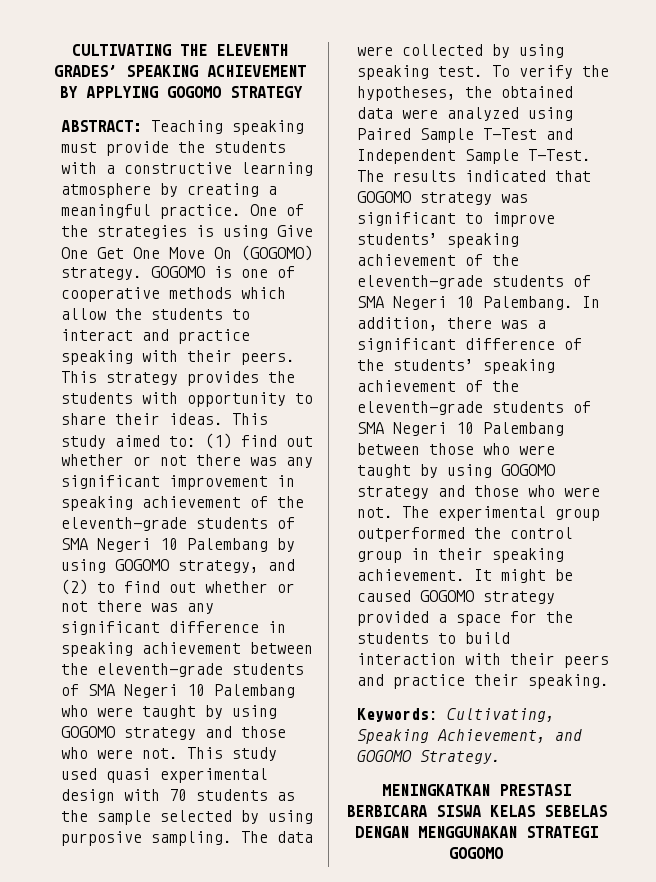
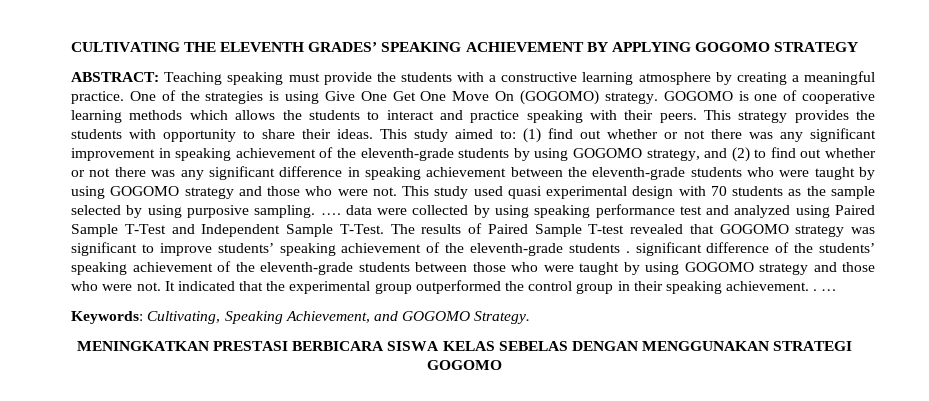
- GOGOMO is one of cooperative methods which allow the students to interact and practice speaking with their peers.
+ GOGOMO is one of cooperative learning methods which allows the students to interact and practice speaking with their peers.
- This study aimed to: (1) find out whether or not there was any significant improvement in speaking achievement of the eleventh-grade students of SMA Negeri 10 Palembang by using GOGOMO strategy, and (2) to find out whether or not there was any significant difference in speaking achievement between the eleventh-grade students of SMA Negeri 10 Palembang who were taught by using GOGOMO strategy and those who were not.
+ This study aimed to: (1) find out whether or not there was any significant improvement in speaking achievement of the eleventh-grade students by using GOGOMO strategy, and (2) to find out whether or not there was any significant difference in speaking achievement between the eleventh-grade students who were taught by using GOGOMO strategy and those who were not.
- The data were collected by using speaking test. To verify the hypotheses, the obtained data were analyzed using Paired Sample T-Test and Independent Sample T-Test.
+ …. data were collected by using speaking performance test and analyzed using Paired Sample T-Test and Independent Sample T-Test.
- The results indicated that GOGOMO strategy was significant to improve students’ speaking achievement of the eleventh-grade students of SMA Negeri 10 Palembang. In addition, there was a significant difference of the students’ speaking achievement of the eleventh-grade students of SMA Negeri 10 Palembang between those who were taught by using GOGOMO strategy and those who were not.
+ The results of Paired Sample T-test revealed that GOGOMO strategy was significant to improve students’ speaking achievement of the eleventh-grade students . significant difference of the students’ speaking achievement of the eleventh-grade students between those who were taught by using GOGOMO strategy and those who were not.
- The experimental group outperformed the control group in their speaking achievement. It might be caused GOGOMO strategy provided a space for the students to build interaction with their peers and practice their speaking.
+ It indicated that the experimental group outperformed the control group in their speaking achievement. . …

